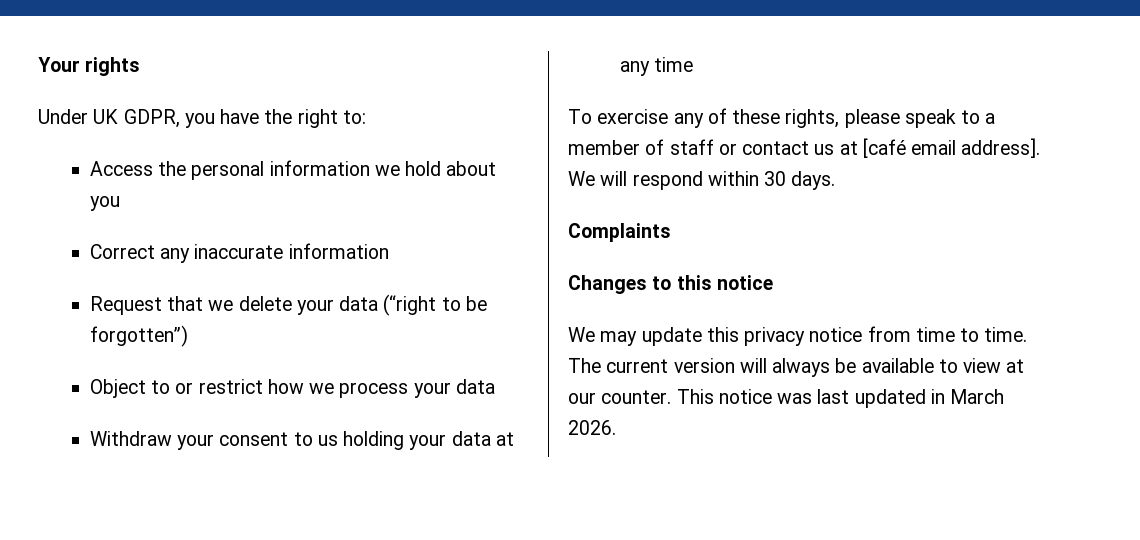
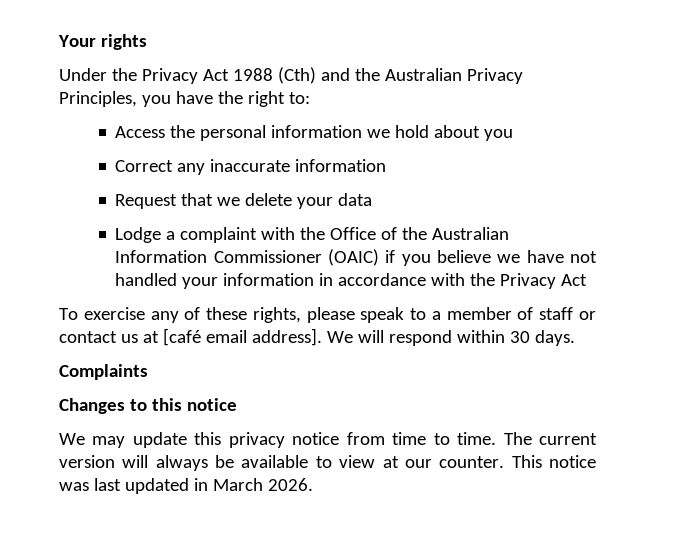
- Under UK GDPR, you have the right to:
+ Under the Privacy Act 1988 (Cth) and the Australian Privacy Principles, you have the right to:
- Request that we delete your data (“right to be forgotten”)
- Object to or restrict how we process your data
- Withdraw your consent to us holding your data at any time
+ Request that we delete your data
+ Lodge a complaint with the Office of the Australian Information Commissioner (OAIC) if you believe we have not handled your information in accordance with the Privacy Act

